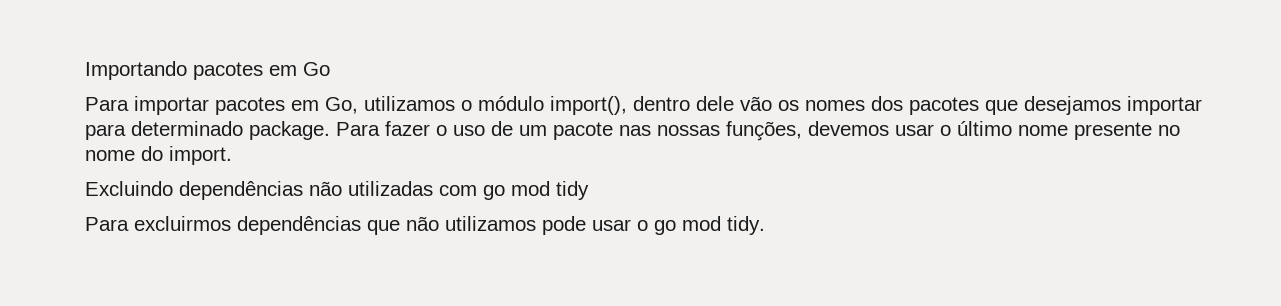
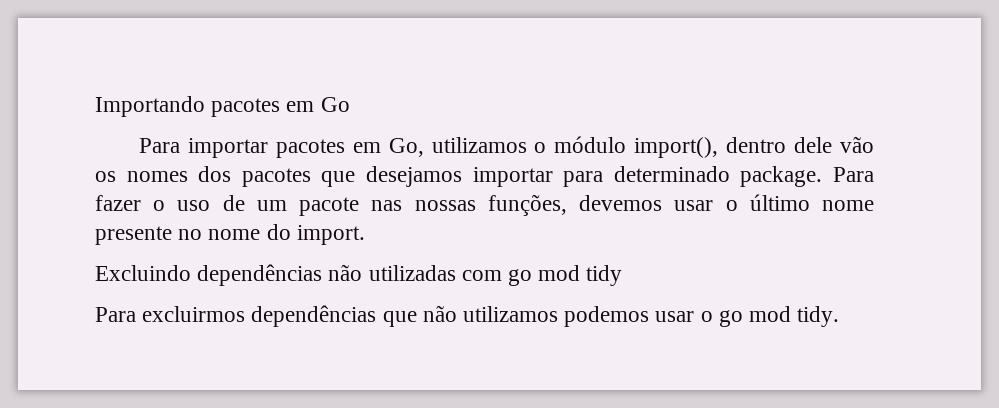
- Para excluirmos dependências que não utilizamos pode usar o go mod tidy.
+ Para excluirmos dependências que não utilizamos podemos usar o go mod tidy.

